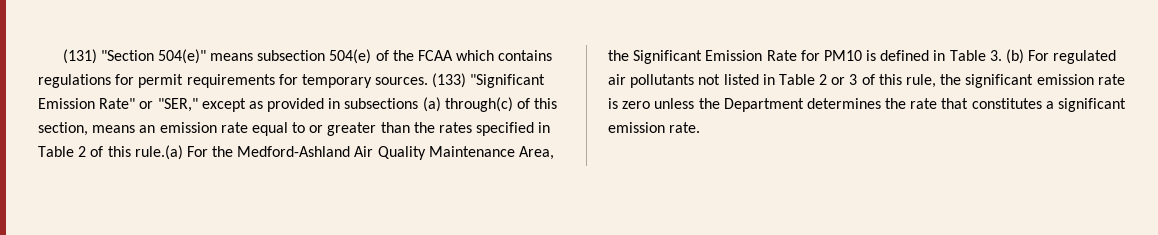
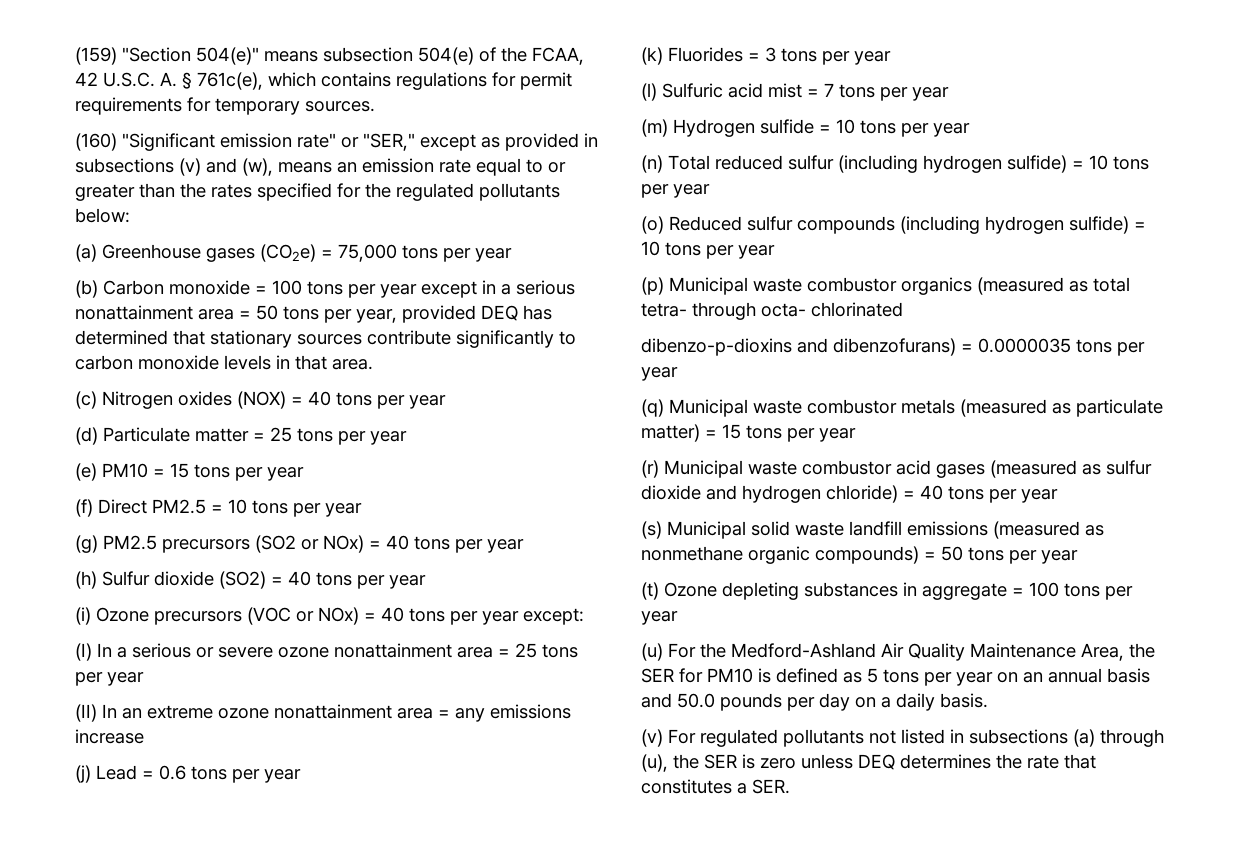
- (131) "Section 504(e)" means subsection 504(e) of the FCAA which contains regulations for permit requirements for temporary sources. (133) "Significant Emission Rate" or "SER," except as provided in subsections (a) through(c) of this section, means an emission rate equal to or greater than the rates specified in Table 2 of this rule.(a) For the Medford-Ashland Air Quality Maintenance Area, the Significant Emission Rate for PM10 is defined in Table 3. (b) For regulated air pollutants not listed in Table 2 or 3 of this rule, the significant emission rate is zero unless the Department determines the rate that constitutes a significant emission rate.
+ (159) "Section 504(e)" means subsection 504(e) of the FCAA, 42 U.S.C. A. § 761c(e), which contains regulations for permit requirements for temporary sources.
+ (160) "Significant emission rate" or "SER," except as provided in subsections (v) and (w), means an emission rate equal to or greater than the rates specified for the regulated pollutants below:
+ (a) Greenhouse gases (CO2e) = 75,000 tons per year
+ (b) Carbon monoxide = 100 tons per year except in a serious nonattainment area = 50 tons per year, provided DEQ has determined that stationary sources contribute significantly to carbon monoxide levels in that area.
+ (c) Nitrogen oxides (NOX) = 40 tons per year
+ (d) Particulate matter = 25 tons per year
+ (e) PM10 = 15 tons per year
+ (f) Direct PM2.5 = 10 tons per year
+ (g) PM2.5 precursors (SO2 or NOx) = 40 tons per year
+ (h) Sulfur dioxide (SO2) = 40 tons per year
+ (i) Ozone precursors (VOC or NOx) = 40 tons per year except:
+ (I) In a serious or severe ozone nonattainment area = 25 tons per year
+ (II) In an extreme ozone nonattainment area = any emissions increase
+ (j) Lead = 0.6 tons per year
+ (k) Fluorides = 3 tons per year
+ (l) Sulfuric acid mist = 7 tons per year
+ (m) Hydrogen sulfide = 10 tons per year
+ (n) Total reduced sulfur (including hydrogen sulfide) = 10 tons per year
+ (o) Reduced sulfur compounds (including hydrogen sulfide) = 10 tons per year
+ (p) Municipal waste combustor organics (measured as total tetra- through octa- chlorinated
+ dibenzo-p-dioxins and dibenzofurans) = 0.0000035 tons per year
+ (q) Municipal waste combustor metals (measured as particulate matter) = 15 tons per year
+ (r) Municipal waste combustor acid gases (measured as sulfur dioxide and hydrogen chloride) = 40 tons per year
+ (s) Municipal solid waste landfill emissions (measured as nonmethane organic compounds) = 50 tons per year
+ (t) Ozone depleting substances in aggregate = 100 tons per year
+ (u) For the Medford-Ashland Air Quality Maintenance Area, the SER for PM10 is defined as 5 tons per year on an annual basis and 50.0 pounds per day on a daily basis.
+ (v) For regulated pollutants not listed in subsections (a) through (u), the SER is zero unless DEQ determines the rate that constitutes a SER.

